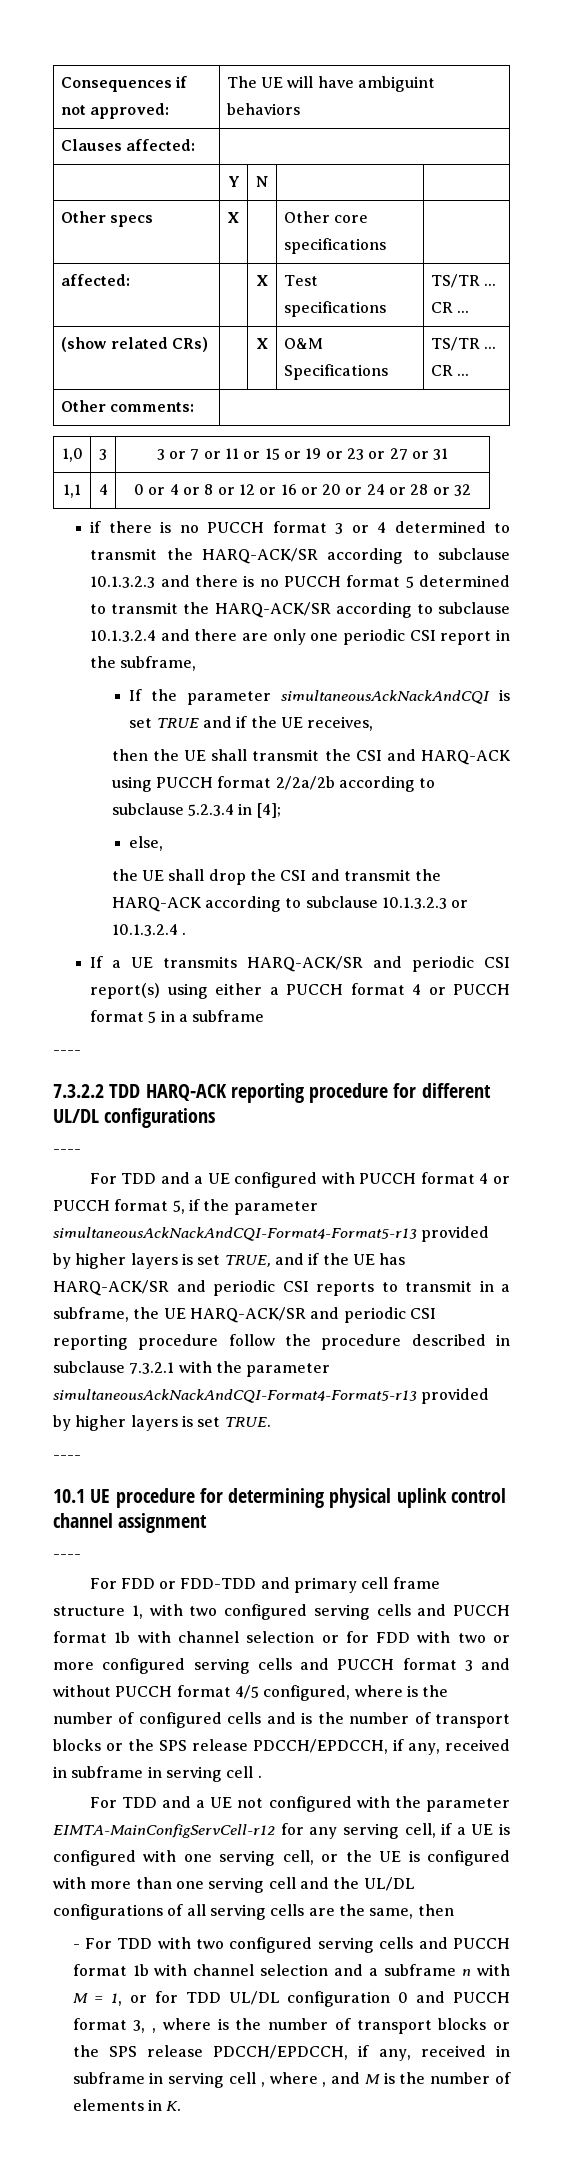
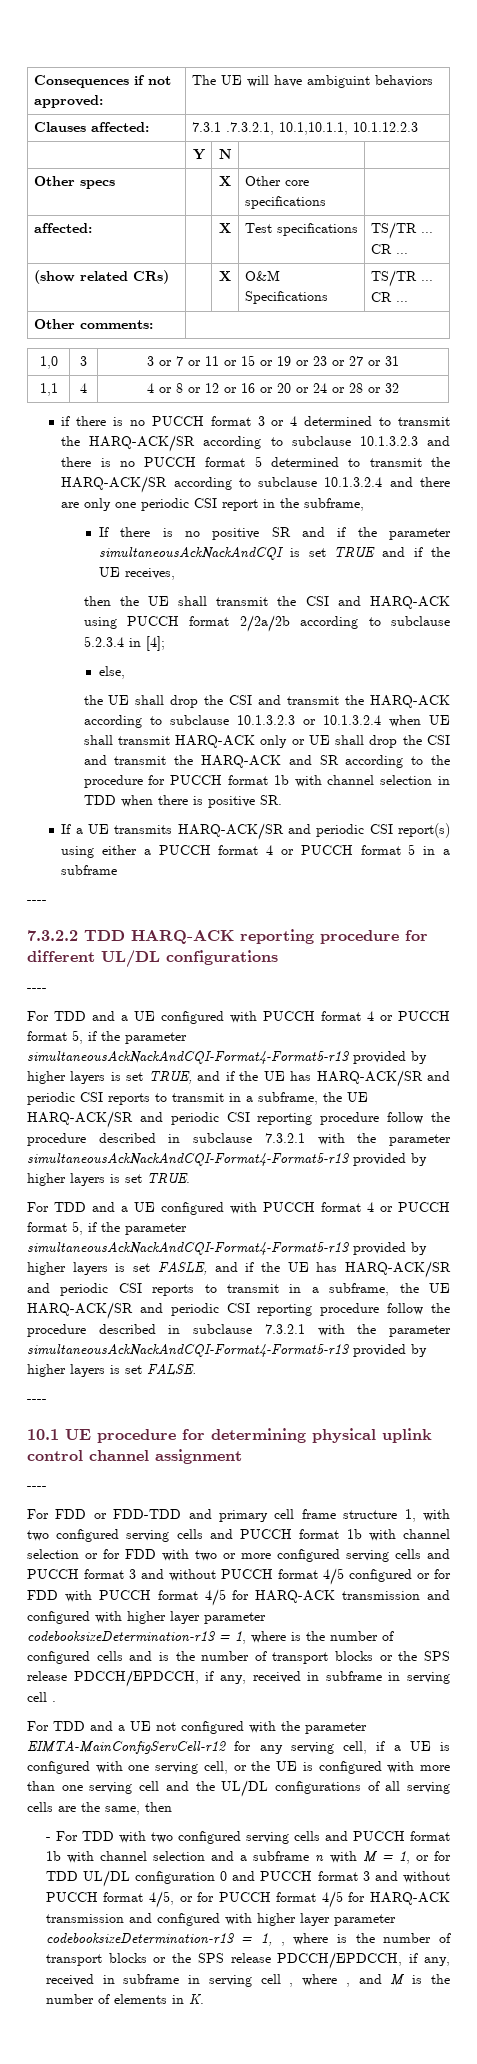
- Clauses affected: |
+ Clauses affected: | 7.3.1 .7.3.2.1, 10.1,10.1.1, 10.1.12.2.3
- Other specs | X | | Other core specifications |
+ Other specs | | X | Other core specifications |
- 1,1 | 4 | 0 or 4 or 8 or 12 or 16 or 20 or 24 or 28 or 32
+ 1,1 | 4 | 4 or 8 or 12 or 16 or 20 or 24 or 28 or 32
- If the parameter simultaneousAckNackAndCQI is set TRUE and if the UE receives,
+ If there is no positive SR and if the parameter simultaneousAckNackAndCQI is set TRUE and if the UE receives,
- the UE shall drop the CSI and transmit the HARQ-ACK according to subclause 10.1.3.2.3 or 10.1.3.2.4 .
+ the UE shall drop the CSI and transmit the HARQ-ACK according to subclause 10.1.3.2.3 or 10.1.3.2.4 when UE shall transmit HARQ-ACK only or UE shall drop the CSI and transmit the HARQ-ACK and SR according to the procedure for PUCCH format 1b with channel selection in TDD when there is positive SR.
+ For TDD and a UE configured with PUCCH format 4 or PUCCH format 5, if the parameter simultaneousAckNackAndCQI-Format4-Format5-r13 provided by higher layers is set FASLE, and if the UE has HARQ-ACK/SR and periodic CSI reports to transmit in a subframe, the UE HARQ-ACK/SR and periodic CSI reporting procedure follow the procedure described in subclause 7.3.2.1 with the parameter simultaneousAckNackAndCQI-Format4-Format5-r13 provided by higher layers is set FALSE.
- For FDD or FDD-TDD and primary cell frame structure 1, with two configured serving cells and PUCCH format 1b with channel selection or for FDD with two or more configured serving cells and PUCCH format 3 and without PUCCH format 4/5 configured, where is the number of configured cells and is the number of transport blocks or the SPS release PDCCH/EPDCCH, if any, received in subframe in serving cell .
+ For FDD or FDD-TDD and primary cell frame structure 1, with two configured serving cells and PUCCH format 1b with channel selection or for FDD with two or more configured serving cells and PUCCH format 3 and without PUCCH format 4/5 configured or for FDD with PUCCH format 4/5 for HARQ-ACK transmission and configured with higher layer parameter codebooksizeDetermination-r13 = 1, where is the number of configured cells and is the number of transport blocks or the SPS release PDCCH/EPDCCH, if any, received in subframe in serving cell .
- - For TDD with two configured serving cells and PUCCH format 1b with channel selection and a subframe n with M = 1, or for TDD UL/DL configuration 0 and PUCCH format 3, , where is the number of transport blocks or the SPS release PDCCH/EPDCCH, if any, received in subframe in serving cell , where , and M is the number of elements in K.
+ - For TDD with two configured serving cells and PUCCH format 1b with channel selection and a subframe n with M = 1, or for TDD UL/DL configuration 0 and PUCCH format 3 and without PUCCH format 4/5, or for PUCCH format 4/5 for HARQ-ACK transmission and configured with higher layer parameter codebooksizeDetermination-r13 = 1, , where is the number of transport blocks or the SPS release PDCCH/EPDCCH, if any, received in subframe in serving cell , where , and M is the number of elements in K.

